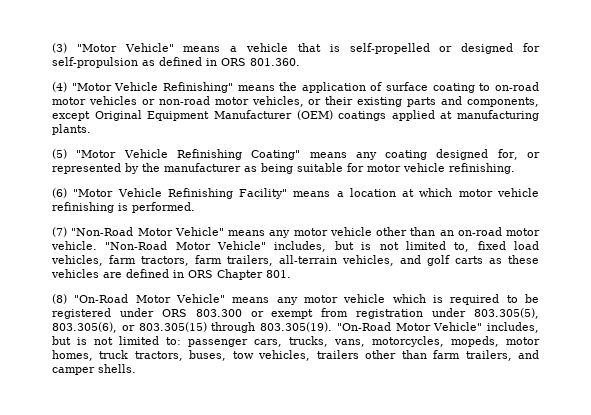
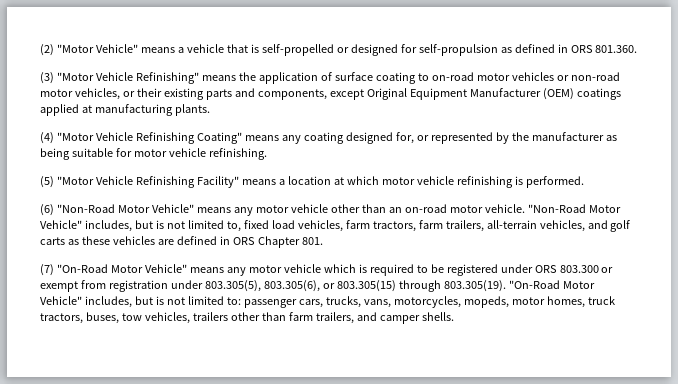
- (3) "Motor Vehicle" means a vehicle that is self-propelled or designed for self-propulsion as defined in ORS 801.360.
+ (2) "Motor Vehicle" means a vehicle that is self-propelled or designed for self-propulsion as defined in ORS 801.360.
- (4) "Motor Vehicle Refinishing" means the application of surface coating to on-road motor vehicles or non-road motor vehicles, or their existing parts and components, except Original Equipment Manufacturer (OEM) coatings applied at manufacturing plants.
+ (3) "Motor Vehicle Refinishing" means the application of surface coating to on-road motor vehicles or non-road motor vehicles, or their existing parts and components, except Original Equipment Manufacturer (OEM) coatings applied at manufacturing plants.
- (5) "Motor Vehicle Refinishing Coating" means any coating designed for, or represented by the manufacturer as being suitable for motor vehicle refinishing.
+ (4) "Motor Vehicle Refinishing Coating" means any coating designed for, or represented by the manufacturer as being suitable for motor vehicle refinishing.
- (6) "Motor Vehicle Refinishing Facility" means a location at which motor vehicle refinishing is performed.
+ (5) "Motor Vehicle Refinishing Facility" means a location at which motor vehicle refinishing is performed.
- (7) "Non-Road Motor Vehicle" means any motor vehicle other than an on-road motor vehicle.
+ (6) "Non-Road Motor Vehicle" means any motor vehicle other than an on-road motor vehicle.
- (8) "On-Road Motor Vehicle" means any motor vehicle which is required to be registered under ORS 803.300 or exempt from registration under 803.305(5), 803.305(6), or 803.305(15) through 803.305(19). "On-Road Motor Vehicle" includes, but is not limited to: passenger cars, trucks, vans, motorcycles, mopeds, motor homes, truck tractors, buses, tow vehicles, trailers other than farm trailers, and camper shells.
+ (7) "On-Road Motor Vehicle" means any motor vehicle which is required to be registered under ORS 803.300 or exempt from registration under 803.305(5), 803.305(6), or 803.305(15) through 803.305(19). "On-Road Motor Vehicle" includes, but is not limited to: passenger cars, trucks, vans, motorcycles, mopeds, motor homes, truck tractors, buses, tow vehicles, trailers other than farm trailers, and camper shells.

